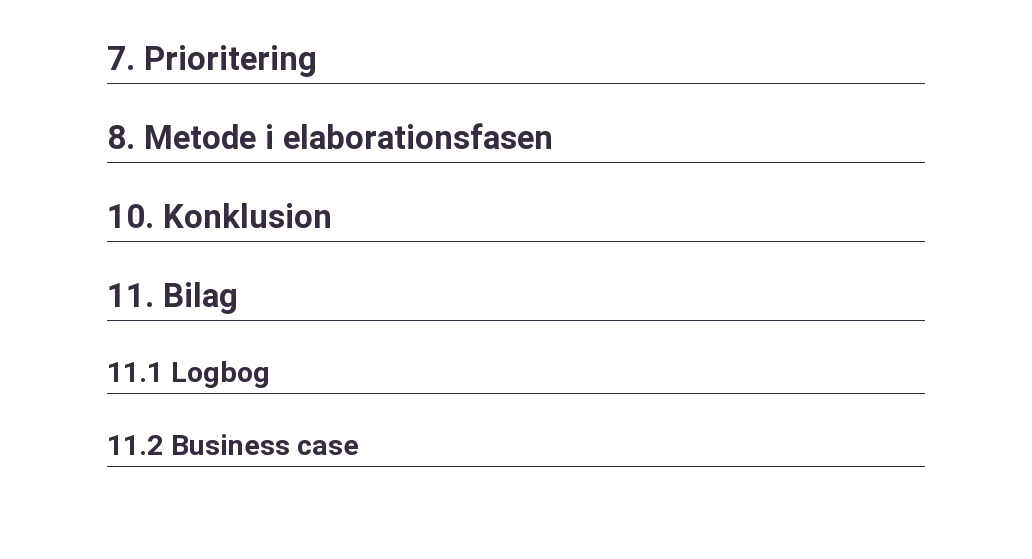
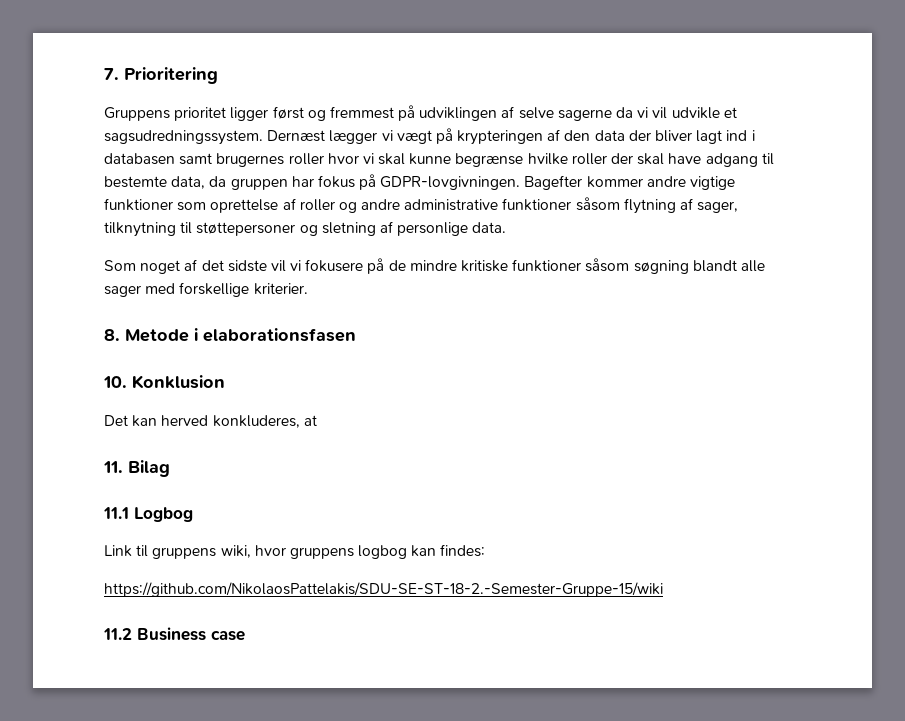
+ Gruppens prioritet ligger først og fremmest på udviklingen af selve sagerne da vi vil udvikle et sagsudredningssystem. Dernæst lægger vi vægt på krypteringen af den data der bliver lagt ind i databasen samt brugernes roller hvor vi skal kunne begrænse hvilke roller der skal have adgang til bestemte data, da gruppen har fokus på GDPR-lovgivningen. Bagefter kommer andre vigtige funktioner som oprettelse af roller og andre administrative funktioner såsom flytning af sager, tilknytning til støttepersoner og sletning af personlige data.
+ Som noget af det sidste vil vi fokusere på de mindre kritiske funktioner såsom søgning blandt alle sager med forskellige kriterier.
+ Det kan herved konkluderes, at
+ Link til gruppens wiki, hvor gruppens logbog kan findes:
+ https://github.com/NikolaosPattelakis/SDU-SE-ST-18-2.-Semester-Gruppe-15/wiki

